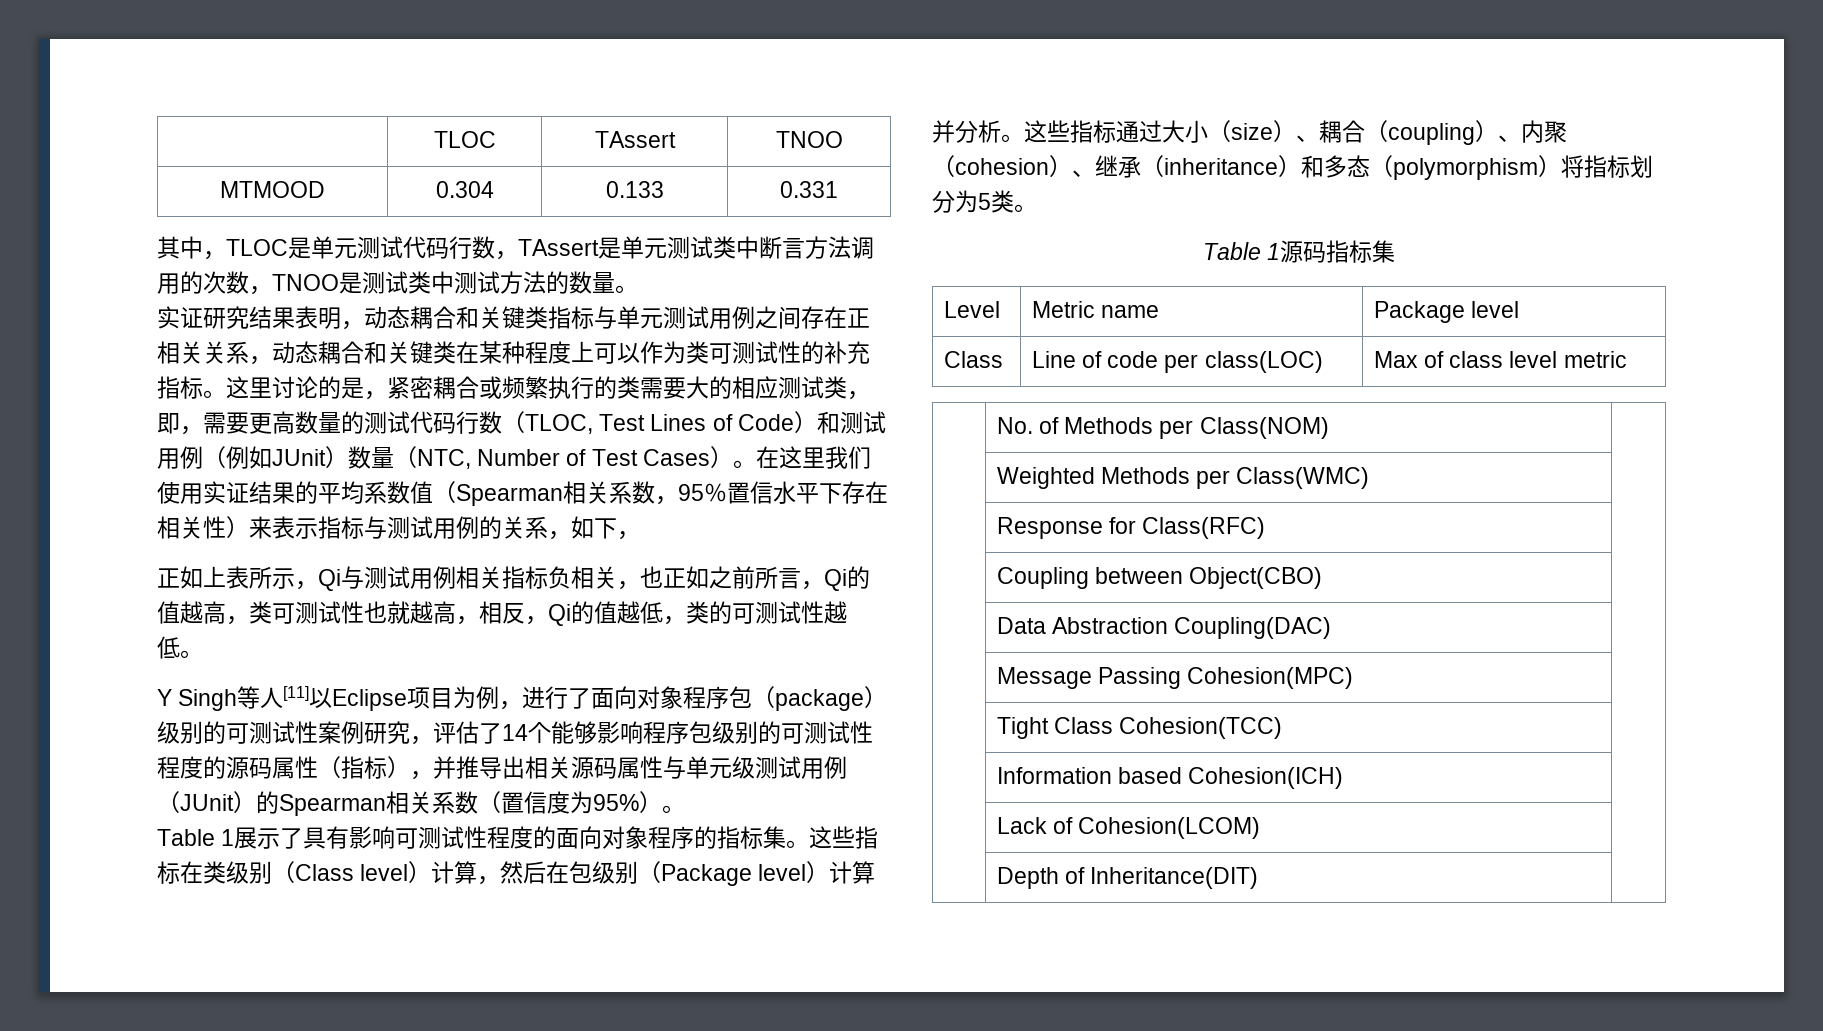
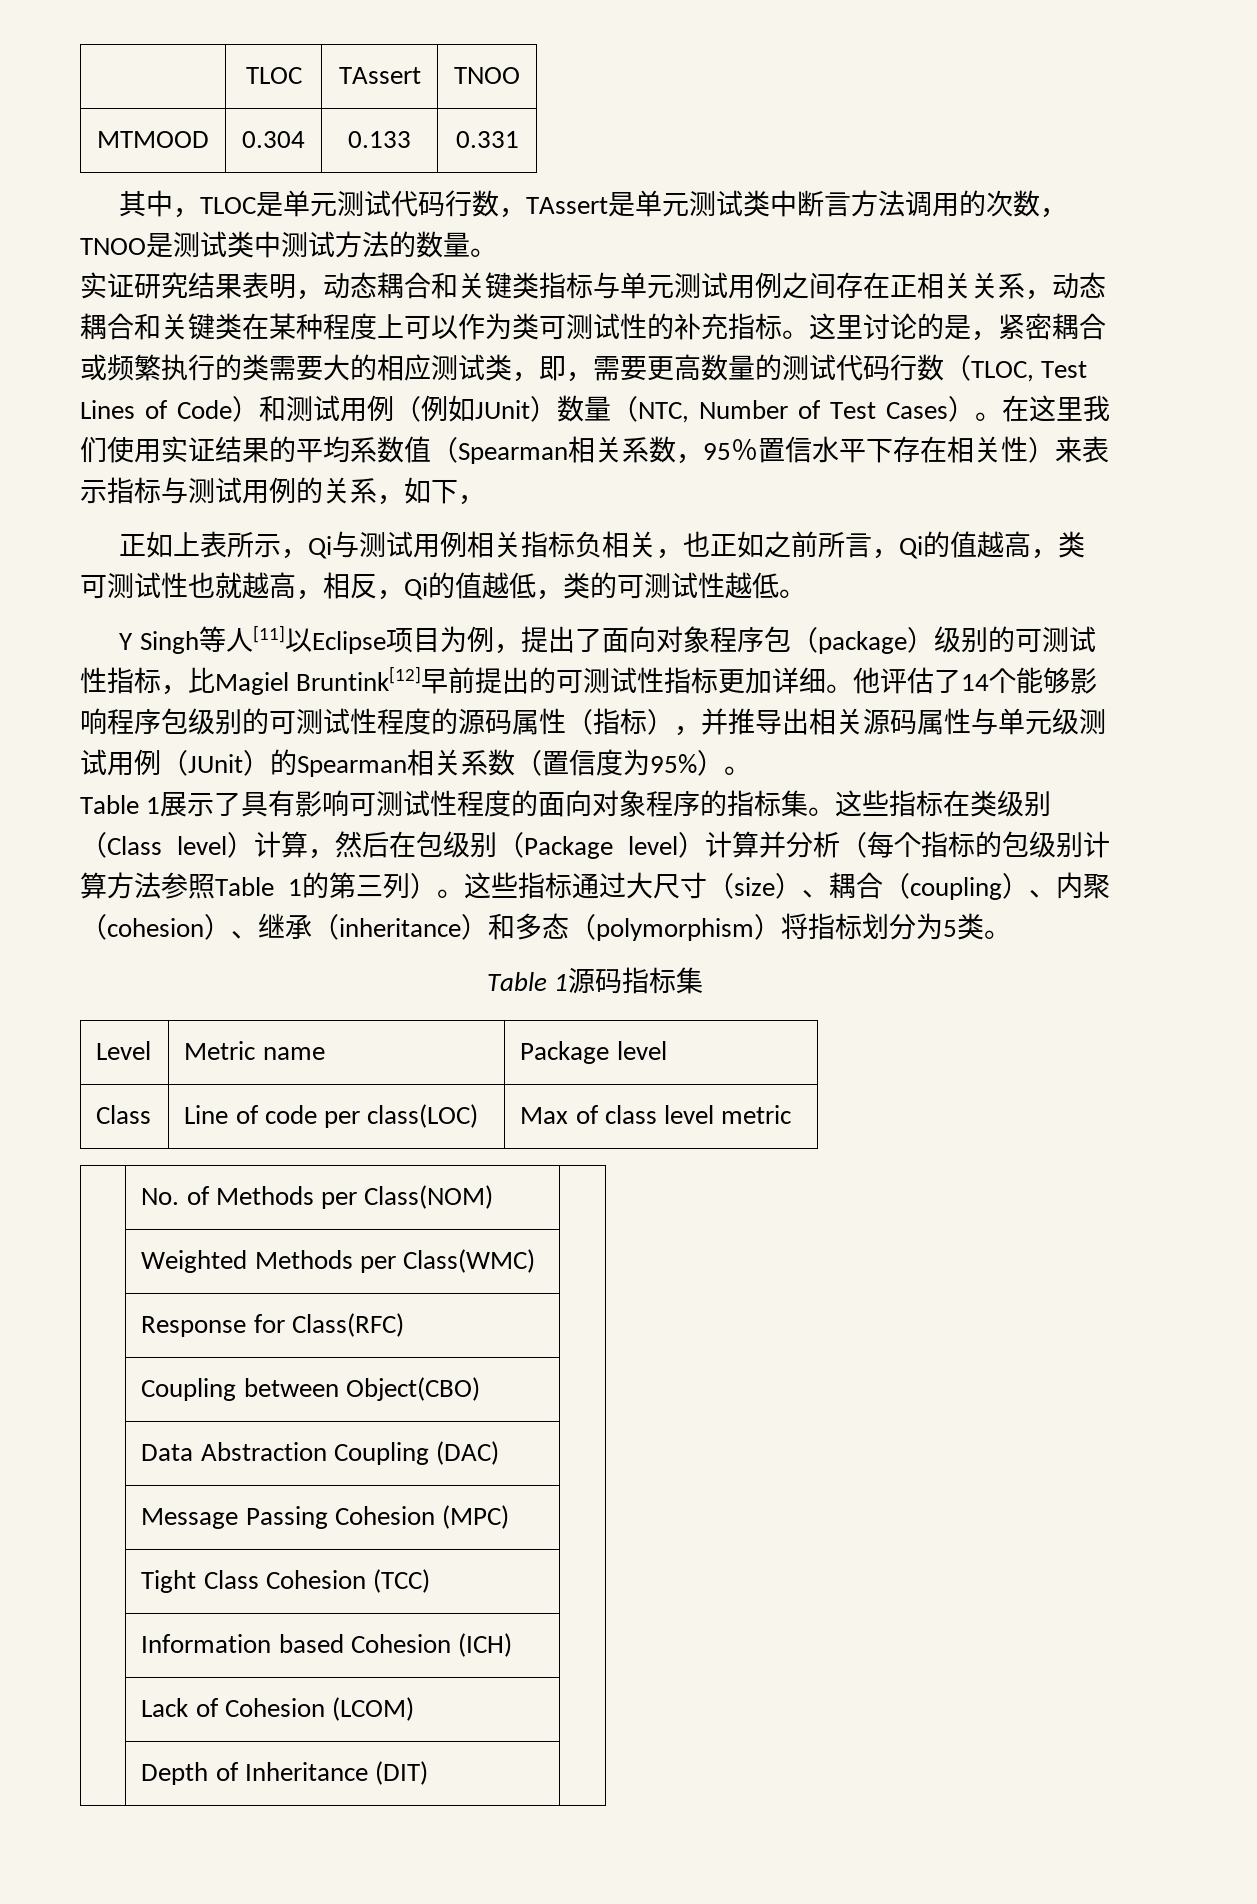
- Y Singh等人[11]以Eclipse项目为例，进行了面向对象程序包（package）级别的可测试性案例研究，评估了14个能够影响程序包级别的可测试性程度的源码属性（指标），并推导出相关源码属性与单元级测试用例（JUnit）的Spearman相关系数（置信度为95%）。
+ Y Singh等人[11]以Eclipse项目为例，提出了面向对象程序包（package）级别的可测试性指标，比Magiel Bruntink[12]早前提出的可测试性指标更加详细。他评估了14个能够影响程序包级别的可测试性程度的源码属性（指标），并推导出相关源码属性与单元级测试用例（JUnit）的Spearman相关系数（置信度为95%）。
- 这些指标在类级别（Class level）计算，然后在包级别（Package level）计算并分析。
+ 这些指标在类级别（Class level）计算，然后在包级别（Package level）计算并分析（每个指标的包级别计算方法参照Table 1的第三列）。
- 这些指标通过大小（size）、耦合（coupling）、内聚（cohesion）、继承（inheritance）和多态（polymorphism）将指标划分为5类。
+ 这些指标通过大尺寸（size）、耦合（coupling）、内聚（cohesion）、继承（inheritance）和多态（polymorphism）将指标划分为5类。
- | Data Abstraction Coupling(DAC) |
+ | Data Abstraction Coupling (DAC) |
- | Message Passing Cohesion(MPC) |
+ | Message Passing Cohesion (MPC) |
- | Tight Class Cohesion(TCC) |
+ | Tight Class Cohesion (TCC) |
- | Information based Cohesion(ICH) |
+ | Information based Cohesion (ICH) |
- | Lack of Cohesion(LCOM) |
+ | Lack of Cohesion (LCOM) |
- | Depth of Inheritance(DIT) |
+ | Depth of Inheritance (DIT) |

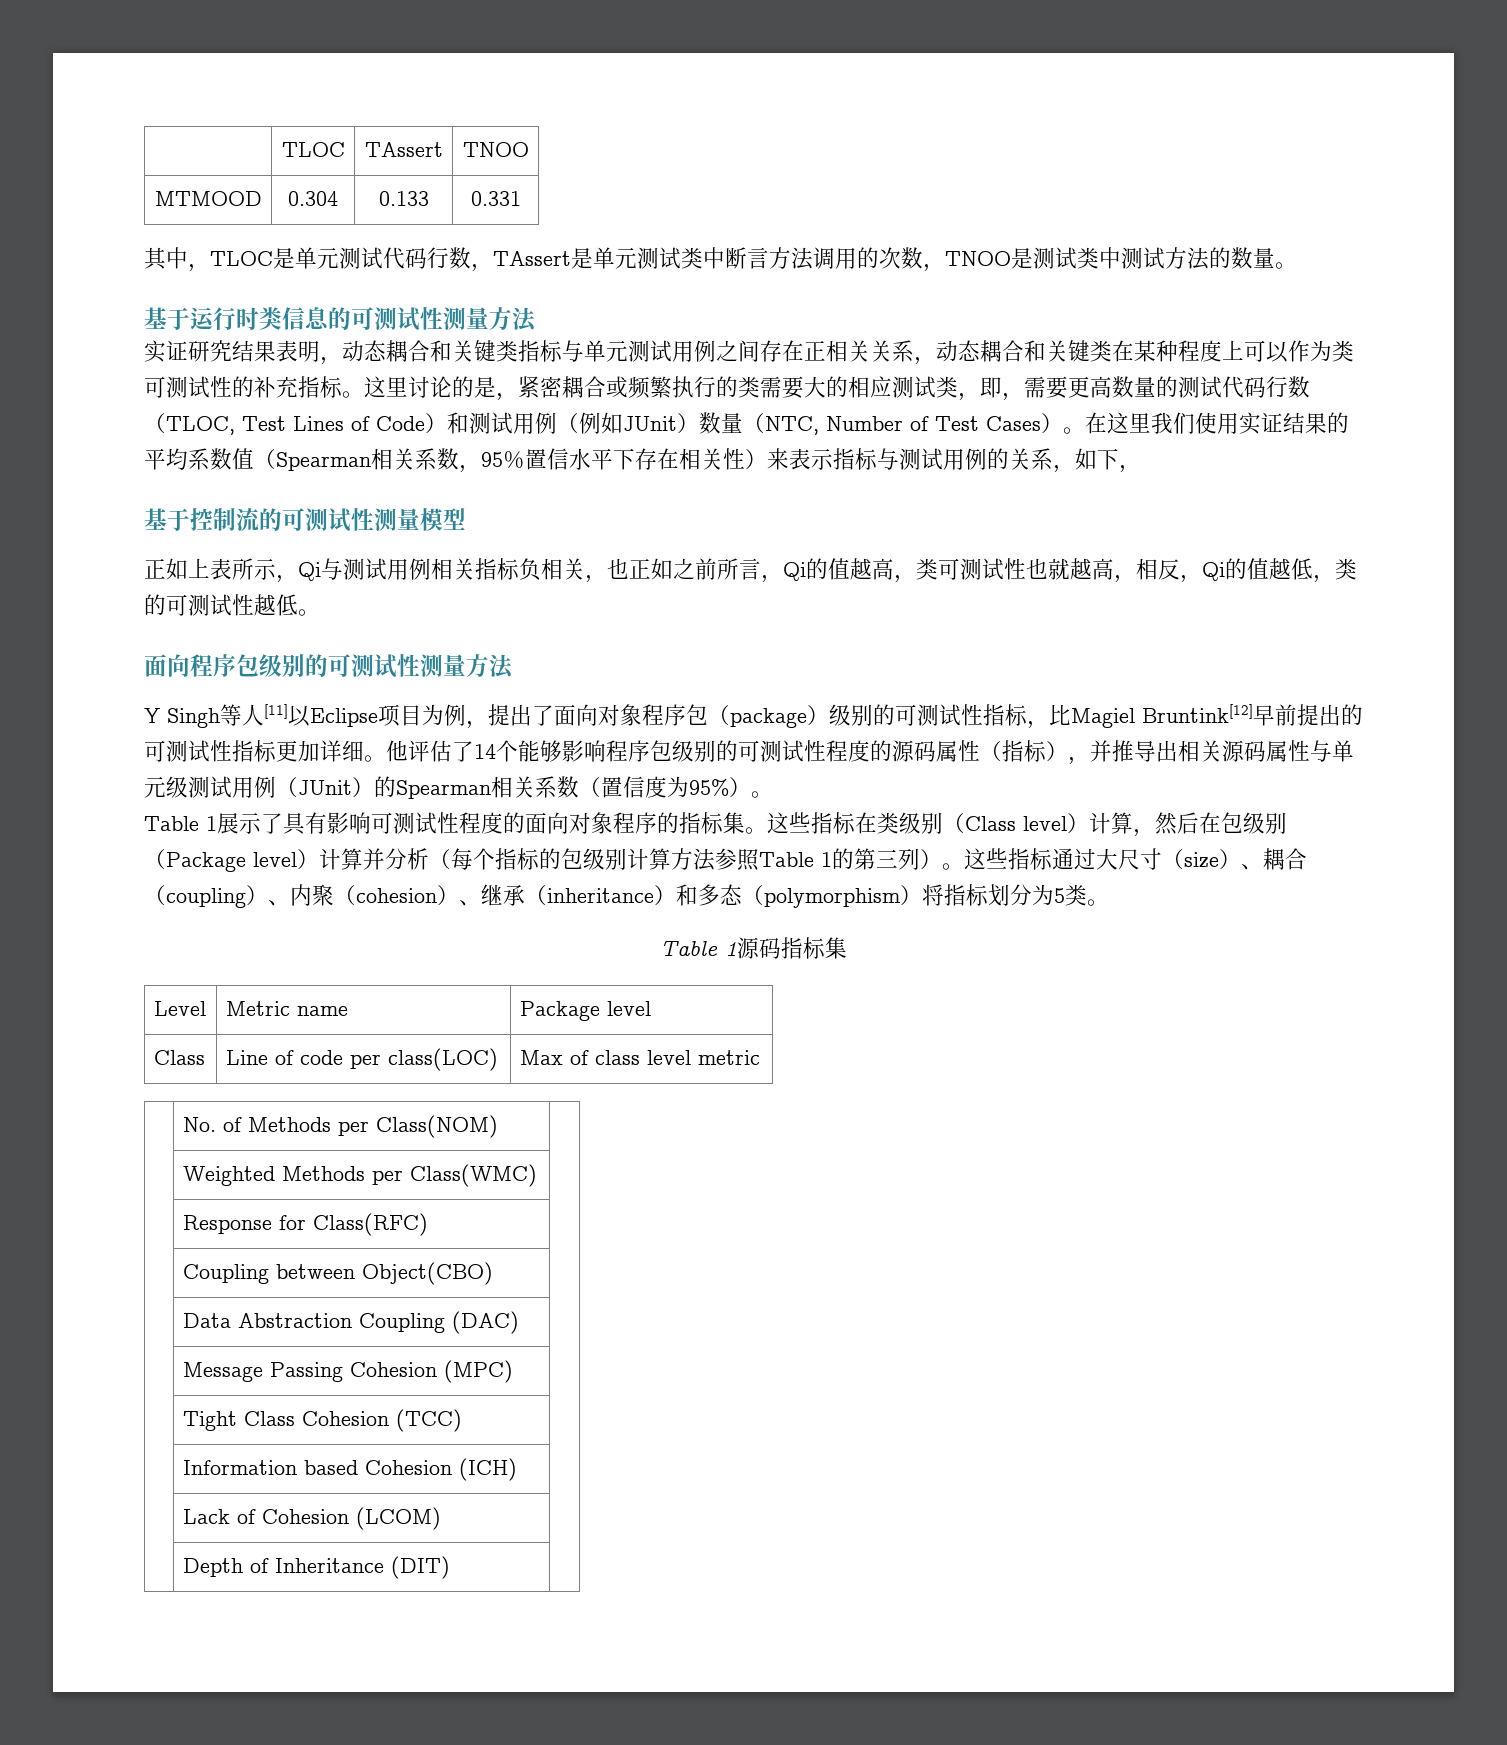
+ 基于运行时类信息的可测试性测量方法
+ 基于控制流的可测试性测量模型
+ 面向程序包级别的可测试性测量方法

